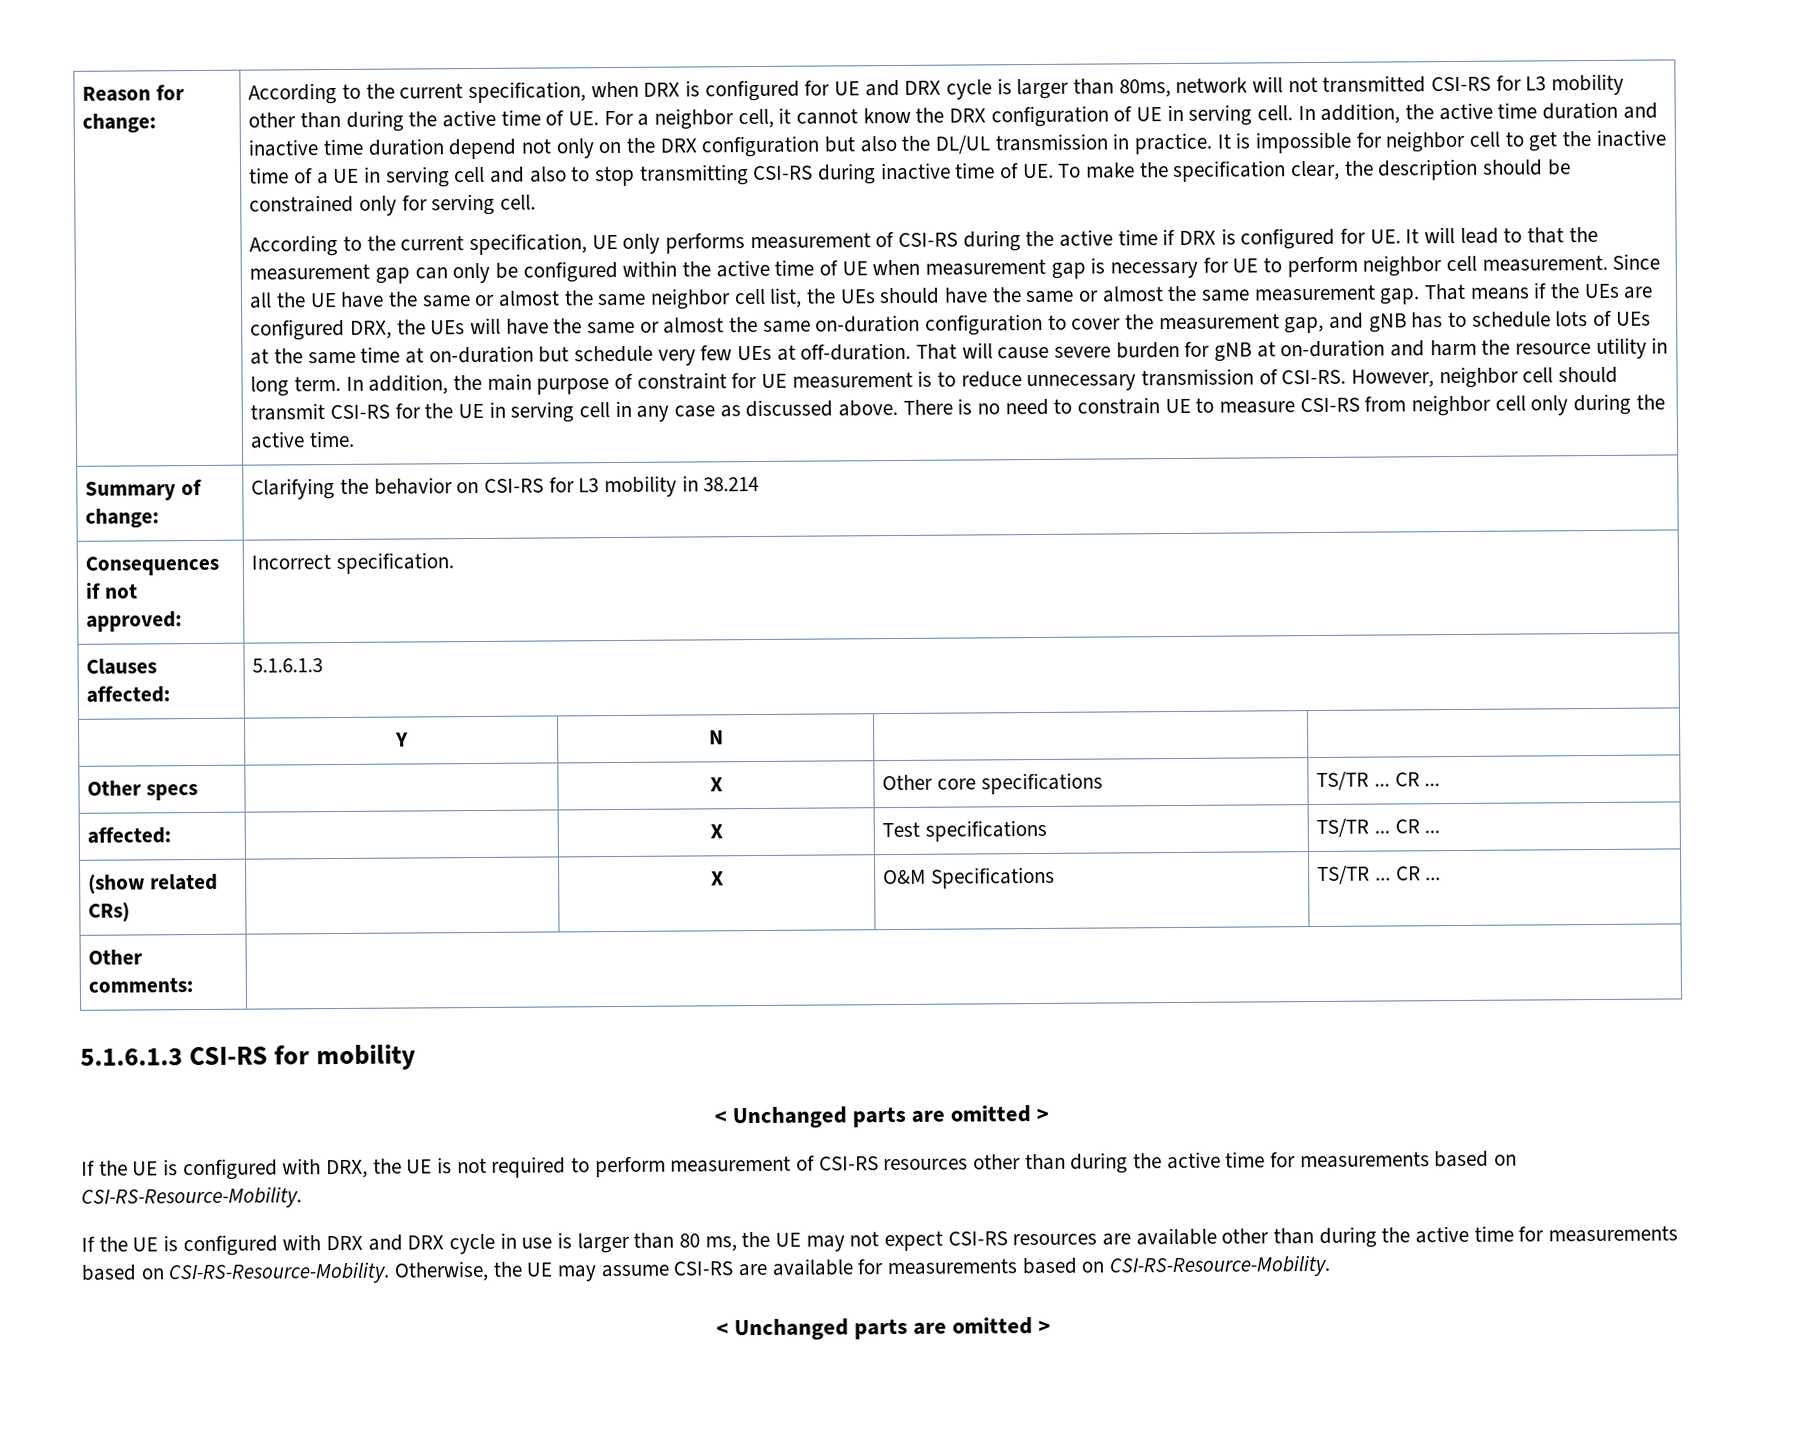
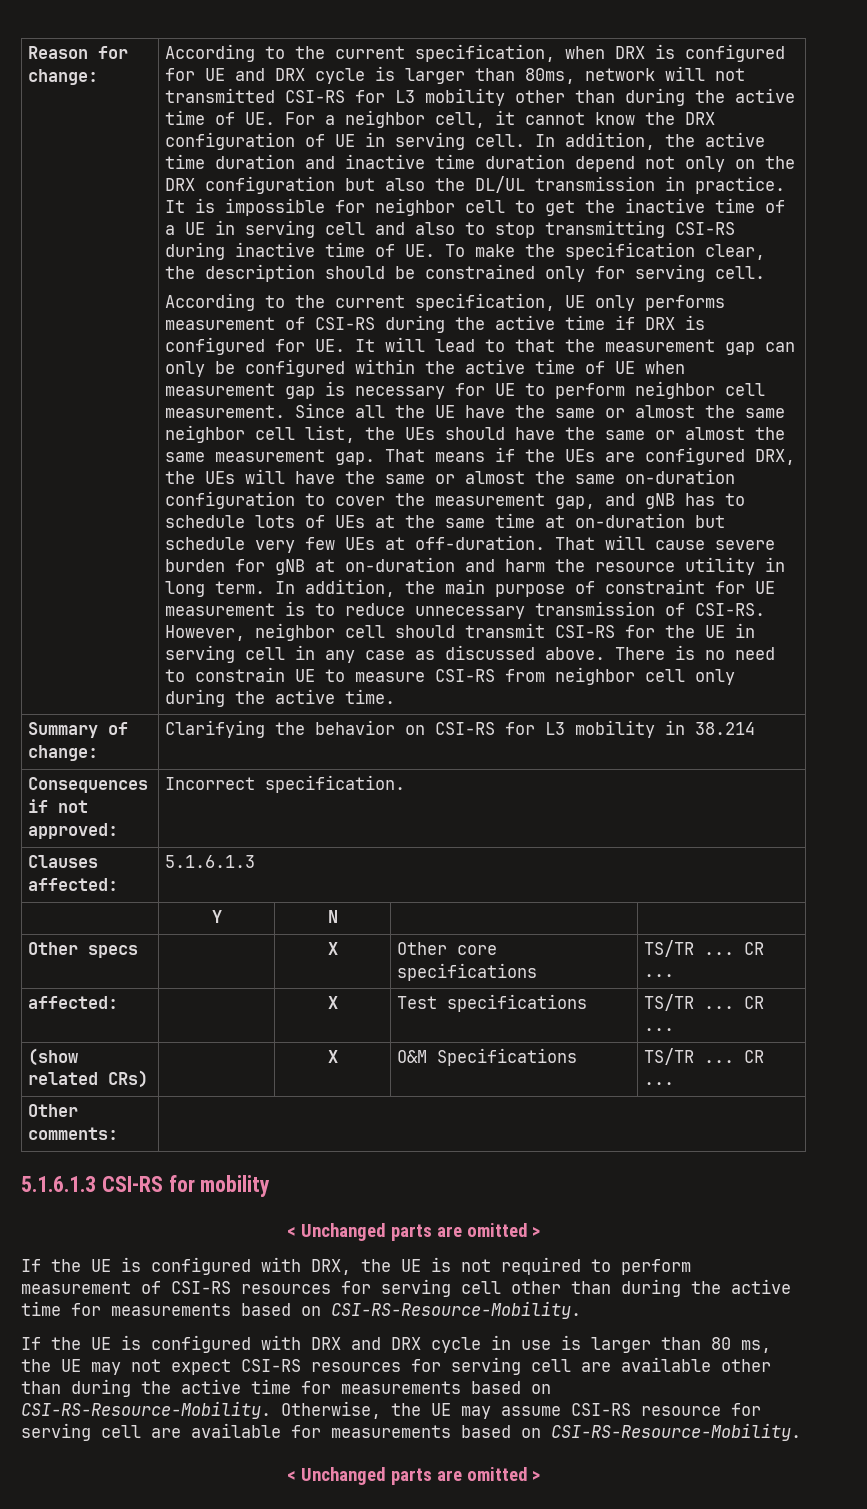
- If the UE is configured with DRX, the UE is not required to perform measurement of CSI-RS resources other than during the active time for measurements based on CSI-RS-Resource-Mobility.
+ If the UE is configured with DRX, the UE is not required to perform measurement of CSI-RS resources for serving cell other than during the active time for measurements based on CSI-RS-Resource-Mobility.
- If the UE is configured with DRX and DRX cycle in use is larger than 80 ms, the UE may not expect CSI-RS resources are available other than during the active time for measurements based on CSI-RS-Resource-Mobility.
+ If the UE is configured with DRX and DRX cycle in use is larger than 80 ms, the UE may not expect CSI-RS resources for serving cell are available other than during the active time for measurements based on CSI-RS-Resource-Mobility.
- Otherwise, the UE may assume CSI-RS are available for measurements based on CSI-RS-Resource-Mobility.
+ Otherwise, the UE may assume CSI-RS resource for serving cell are available for measurements based on CSI-RS-Resource-Mobility.

